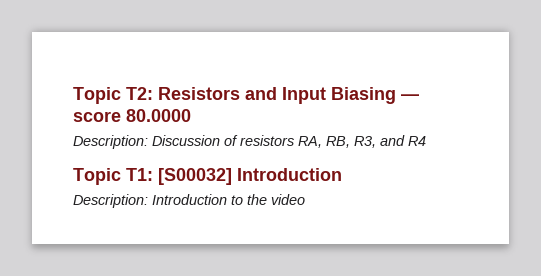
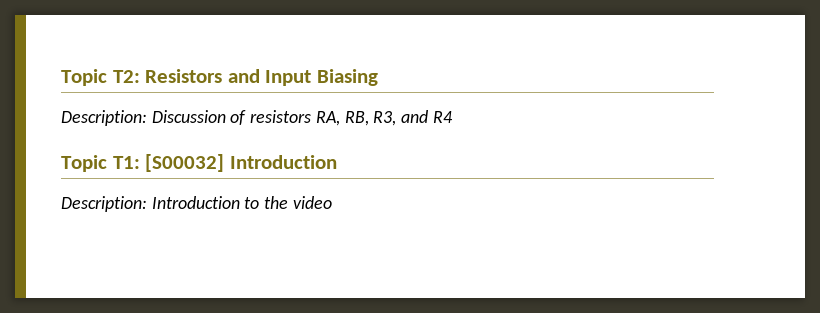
- Topic T2: Resistors and Input Biasing — score 80.0000
+ Topic T2: Resistors and Input Biasing

